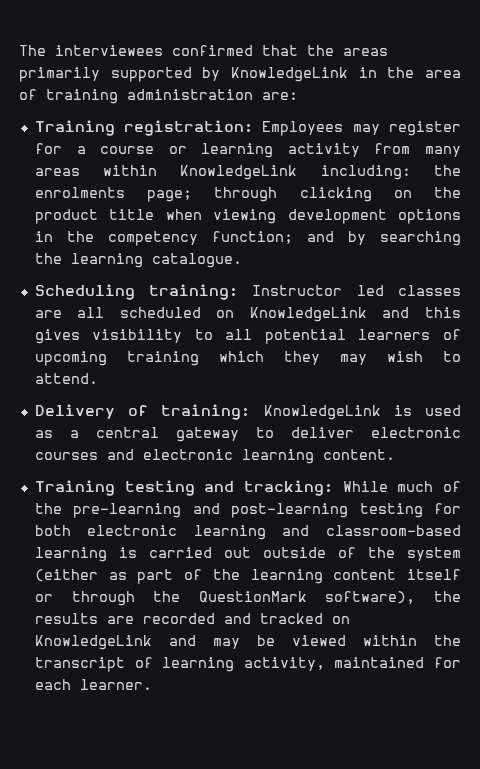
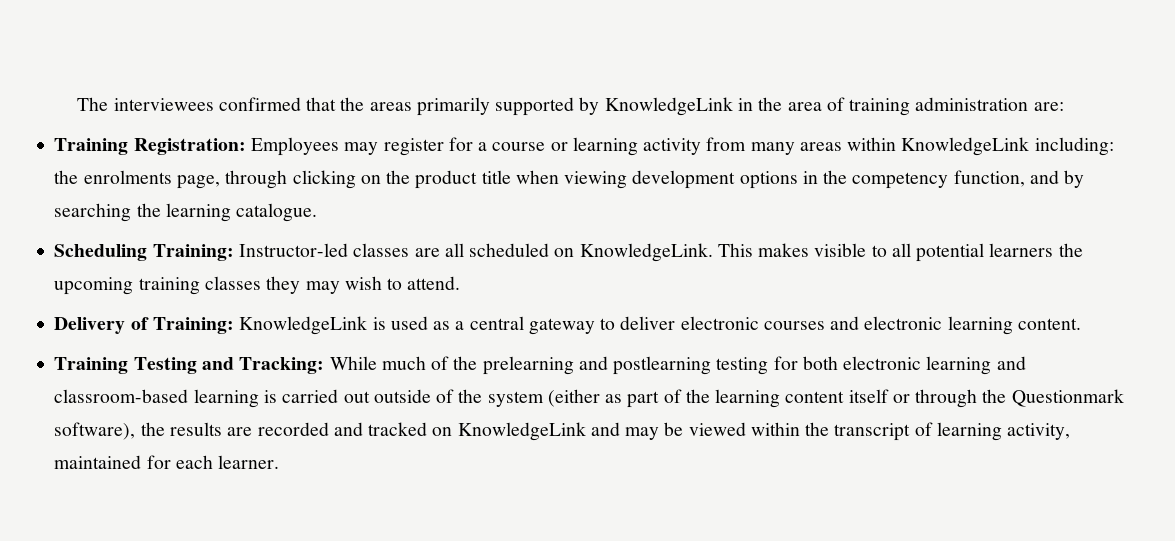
- Training registration: Employees may register for a course or learning activity from many areas within KnowledgeLink including: the enrolments page; through clicking on the product title when viewing development options in the competency function; and by searching the learning catalogue.
+ Training Registration: Employees may register for a course or learning activity from many areas within KnowledgeLink including: the enrolments page, through clicking on the product title when viewing development options in the competency function, and by searching the learning catalogue.
- Scheduling training: Instructor led classes are all scheduled on KnowledgeLink and this gives visibility to all potential learners of upcoming training which they may wish to attend.
+ Scheduling Training: Instructor-led classes are all scheduled on KnowledgeLink. This makes visible to all potential learners the upcoming training classes they may wish to attend.
- Delivery of training: KnowledgeLink is used as a central gateway to deliver electronic courses and electronic learning content.
+ Delivery of Training: KnowledgeLink is used as a central gateway to deliver electronic courses and electronic learning content.
- Training testing and tracking: While much of the pre-learning and post-learning testing for both electronic learning and classroom-based learning is carried out outside of the system (either as part of the learning content itself or through the QuestionMark software), the results are recorded and tracked on KnowledgeLink and may be viewed within the transcript of learning activity, maintained for each learner.
+ Training Testing and Tracking: While much of the prelearning and postlearning testing for both electronic learning and classroom-based learning is carried out outside of the system (either as part of the learning content itself or through the Questionmark software), the results are recorded and tracked on KnowledgeLink and may be viewed within the transcript of learning activity, maintained for each learner.

